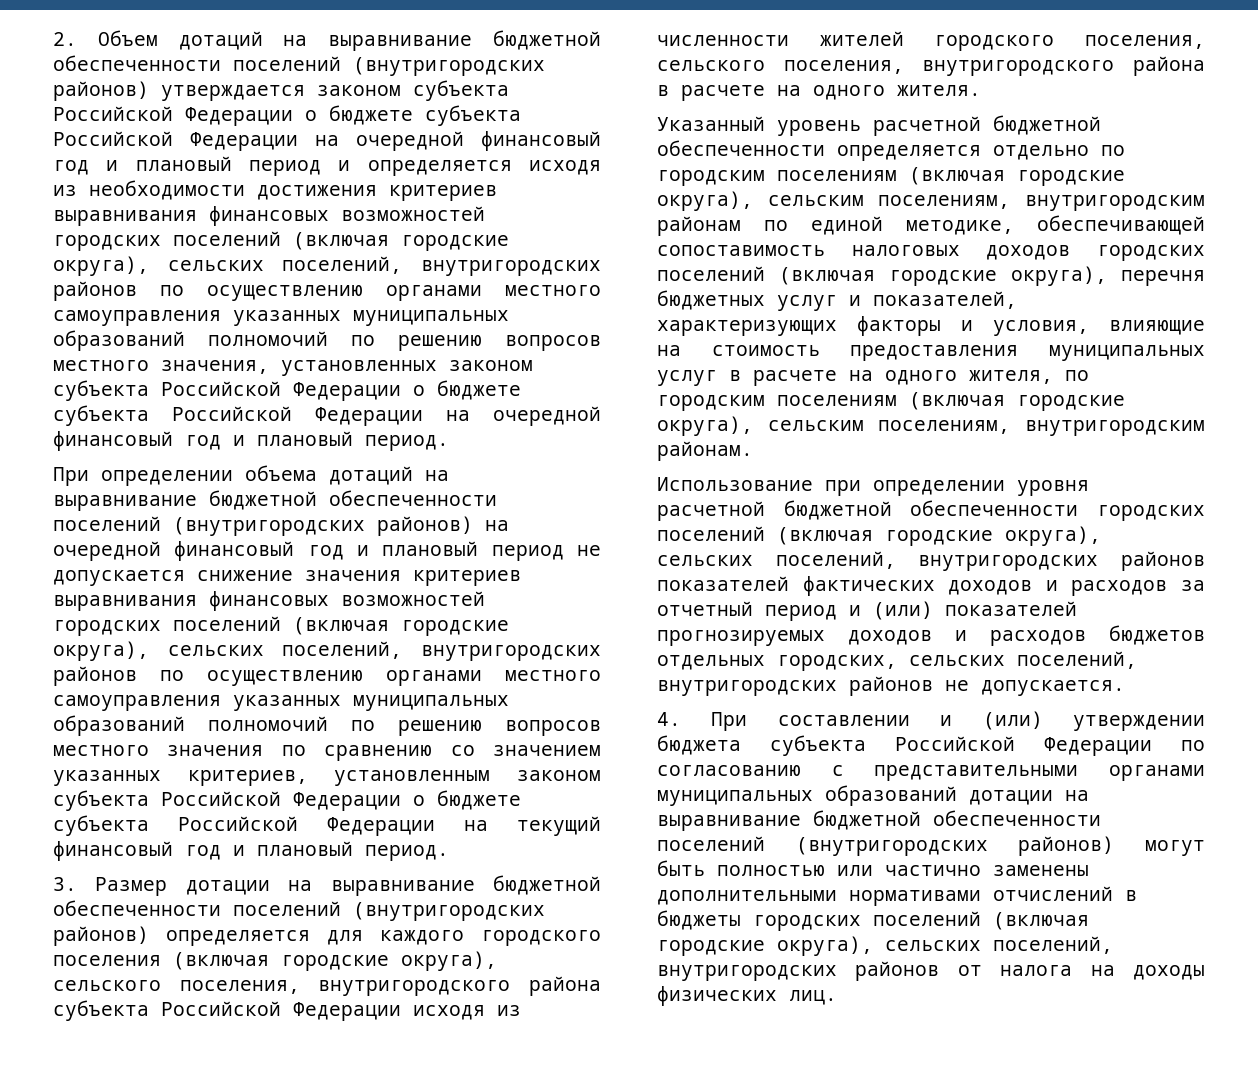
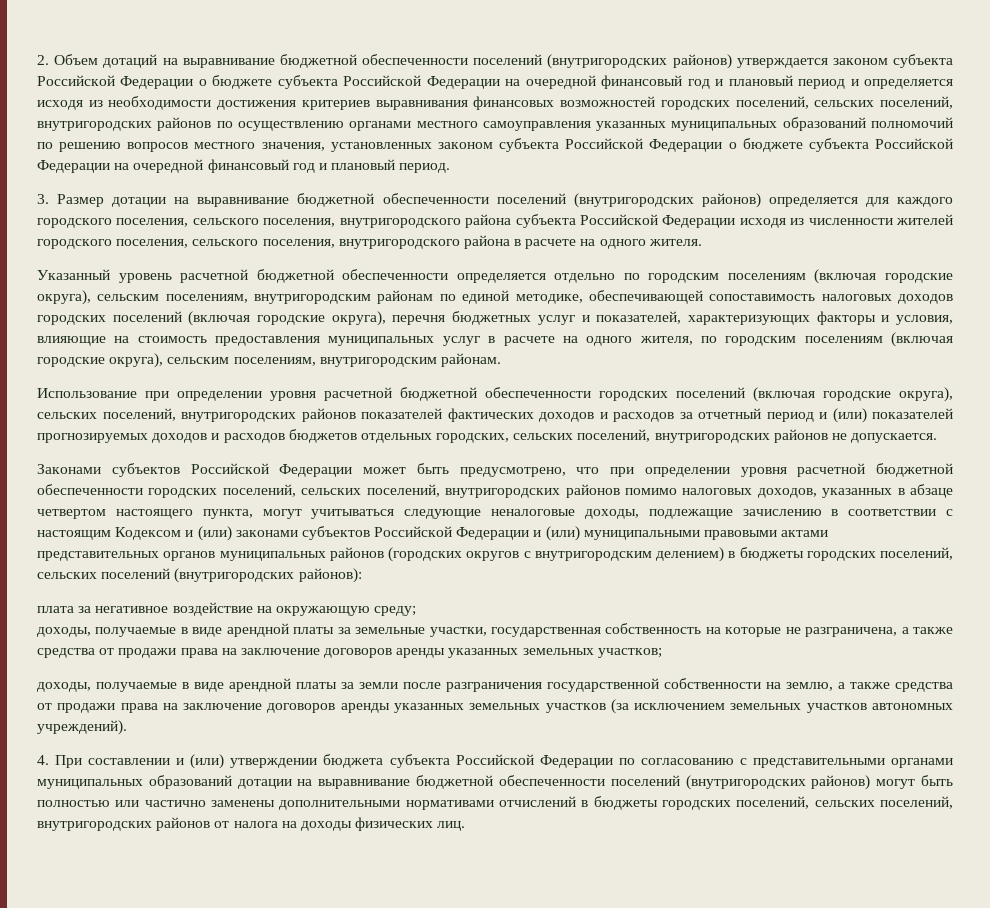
- 2. Объем дотаций на выравнивание бюджетной обеспеченности поселений (внутригородских районов) утверждается законом субъекта Российской Федерации о бюджете субъекта Российской Федерации на очередной финансовый год и плановый период и определяется исходя из необходимости достижения критериев выравнивания финансовых возможностей городских поселений (включая городские округа), сельских поселений, внутригородских районов по осуществлению органами местного самоуправления указанных муниципальных образований полномочий по решению вопросов местного значения, установленных законом субъекта Российской Федерации о бюджете субъекта Российской Федерации на очередной финансовый год и плановый период.
+ 2. Объем дотаций на выравнивание бюджетной обеспеченности поселений (внутригородских районов) утверждается законом субъекта Российской Федерации о бюджете субъекта Российской Федерации на очередной финансовый год и плановый период и определяется исходя из необходимости достижения критериев выравнивания финансовых возможностей городских поселений, сельских поселений, внутригородских районов по осуществлению органами местного самоуправления указанных муниципальных образований полномочий по решению вопросов местного значения, установленных законом субъекта Российской Федерации о бюджете субъекта Российской Федерации на очередной финансовый год и плановый период.
- При определении объема дотаций на выравнивание бюджетной обеспеченности поселений (внутригородских районов) на очередной финансовый год и плановый период не допускается снижение значения критериев выравнивания финансовых возможностей городских поселений (включая городские округа), сельских поселений, внутригородских районов по осуществлению органами местного самоуправления указанных муниципальных образований полномочий по решению вопросов местного значения по сравнению со значением указанных критериев, установленным законом субъекта Российской Федерации о бюджете субъекта Российской Федерации на текущий финансовый год и плановый период.
- 3. Размер дотации на выравнивание бюджетной обеспеченности поселений (внутригородских районов) определяется для каждого городского поселения (включая городские округа), сельского поселения, внутригородского района субъекта Российской Федерации исходя из численности жителей городского поселения, сельского поселения, внутригородского района в расчете на одного жителя.
+ 3. Размер дотации на выравнивание бюджетной обеспеченности поселений (внутригородских районов) определяется для каждого городского поселения, сельского поселения, внутригородского района субъекта Российской Федерации исходя из численности жителей городского поселения, сельского поселения, внутригородского района в расчете на одного жителя.
+ Законами субъектов Российской Федерации может быть предусмотрено, что при определении уровня расчетной бюджетной обеспеченности городских поселений, сельских поселений, внутригородских районов помимо налоговых доходов, указанных в абзаце четвертом настоящего пункта, могут учитываться следующие неналоговые доходы, подлежащие зачислению в соответствии с настоящим Кодексом и (или) законами субъектов Российской Федерации и (или) муниципальными правовыми актами представительных органов муниципальных районов (городских округов с внутригородским делением) в бюджеты городских поселений, сельских поселений (внутригородских районов):
+ плата за негативное воздействие на окружающую среду;
+ доходы, получаемые в виде арендной платы за земельные участки, государственная собственность на которые не разграничена, а также средства от продажи права на заключение договоров аренды указанных земельных участков;
+ доходы, получаемые в виде арендной платы за земли после разграничения государственной собственности на землю, а также средства от продажи права на заключение договоров аренды указанных земельных участков (за исключением земельных участков автономных учреждений).
- 4. При составлении и (или) утверждении бюджета субъекта Российской Федерации по согласованию с представительными органами муниципальных образований дотации на выравнивание бюджетной обеспеченности поселений (внутригородских районов) могут быть полностью или частично заменены дополнительными нормативами отчислений в бюджеты городских поселений (включая городские округа), сельских поселений, внутригородских районов от налога на доходы физических лиц.
+ 4. При составлении и (или) утверждении бюджета субъекта Российской Федерации по согласованию с представительными органами муниципальных образований дотации на выравнивание бюджетной обеспеченности поселений (внутригородских районов) могут быть полностью или частично заменены дополнительными нормативами отчислений в бюджеты городских поселений, сельских поселений, внутригородских районов от налога на доходы физических лиц.

